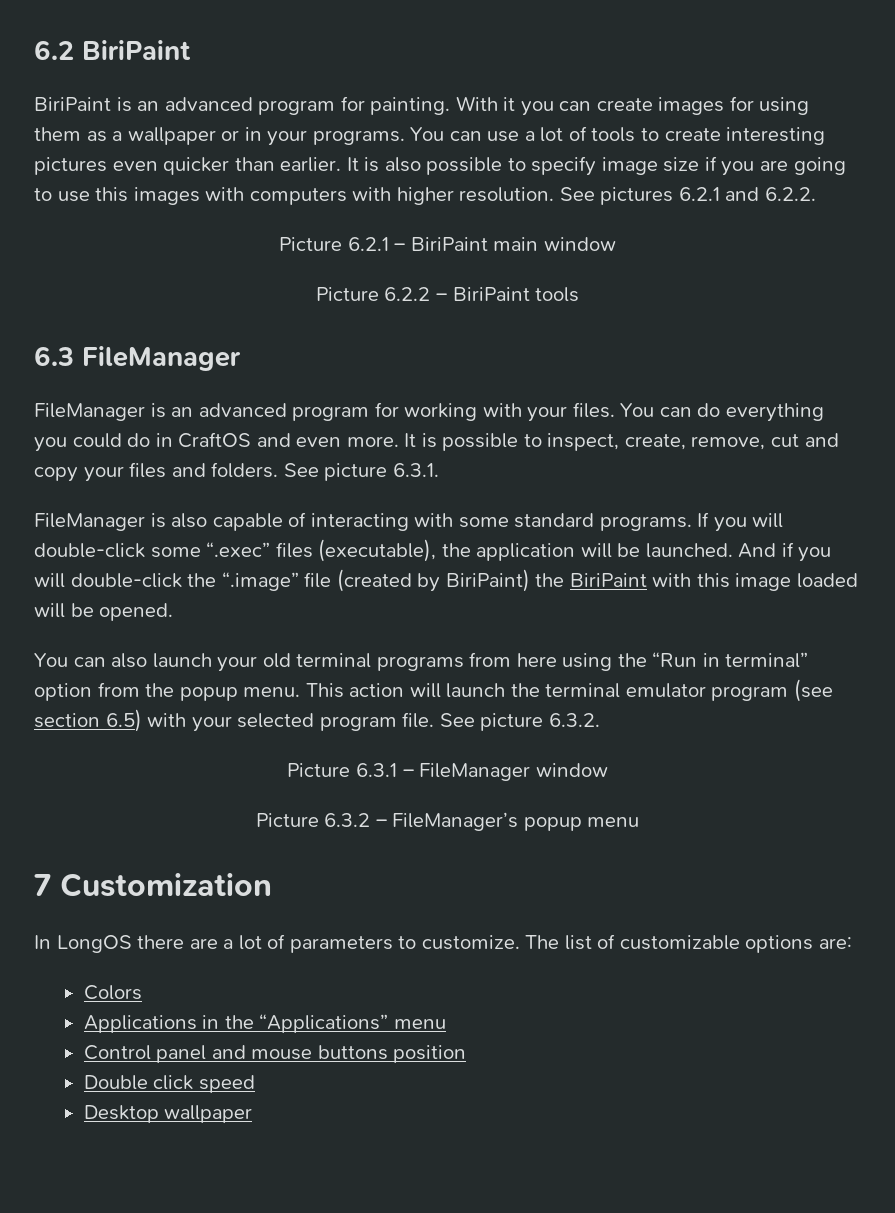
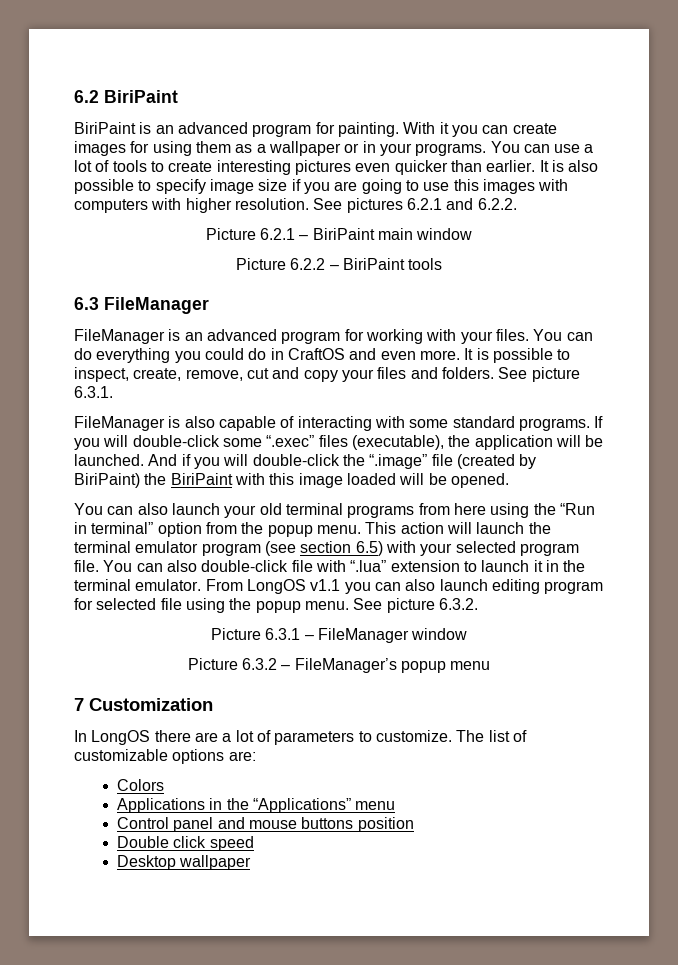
+ You can also double-click file with “.lua” extension to launch it in the terminal emulator. From LongOS v1.1 you can also launch editing program for selected file using the popup menu.

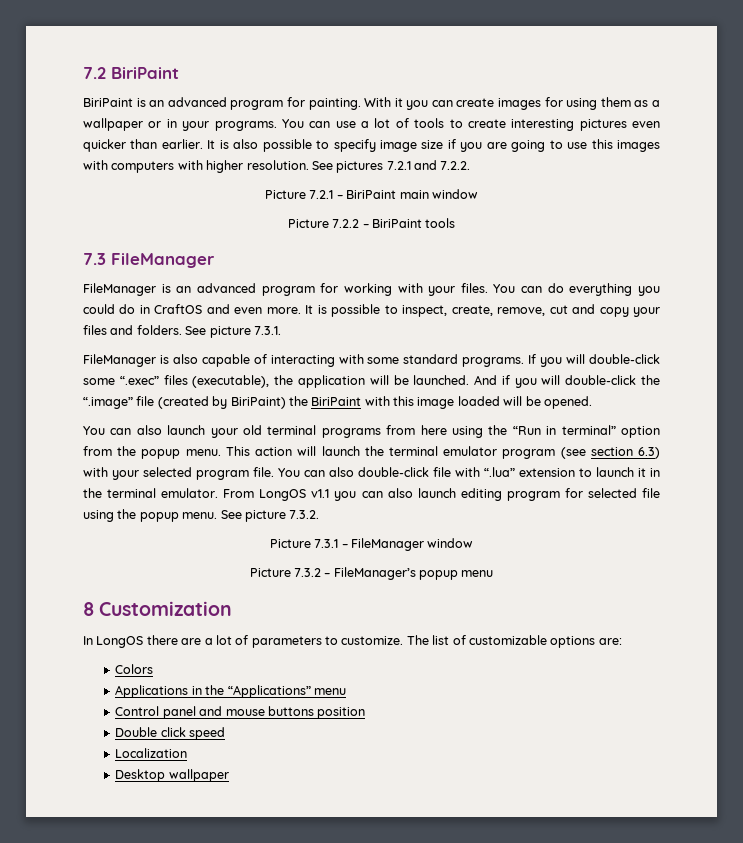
- 6.2 BiriPaint
+ 7.2 BiriPaint
- See pictures 6.2.1 and 6.2.2.
- Picture 6.2.1 – BiriPaint main window
+ See pictures 7.2.1 and 7.2.2.
+ Picture 7.2.1 – BiriPaint main window
- Picture 6.2.2 – BiriPaint tools
+ Picture 7.2.2 – BiriPaint tools
- 6.3 FileManager
+ 7.3 FileManager
- See picture 6.3.1.
+ See picture 7.3.1.
- This action will launch the terminal emulator program (see section 6.5) with your selected program file.
+ This action will launch the terminal emulator program (see section 6.3) with your selected program file.
- See picture 6.3.2.
- Picture 6.3.1 – FileManager window
+ See picture 7.3.2.
+ Picture 7.3.1 – FileManager window
- Picture 6.3.2 – FileManager’s popup menu
+ Picture 7.3.2 – FileManager’s popup menu
- 7 Customization
+ 8 Customization
+ Localization

